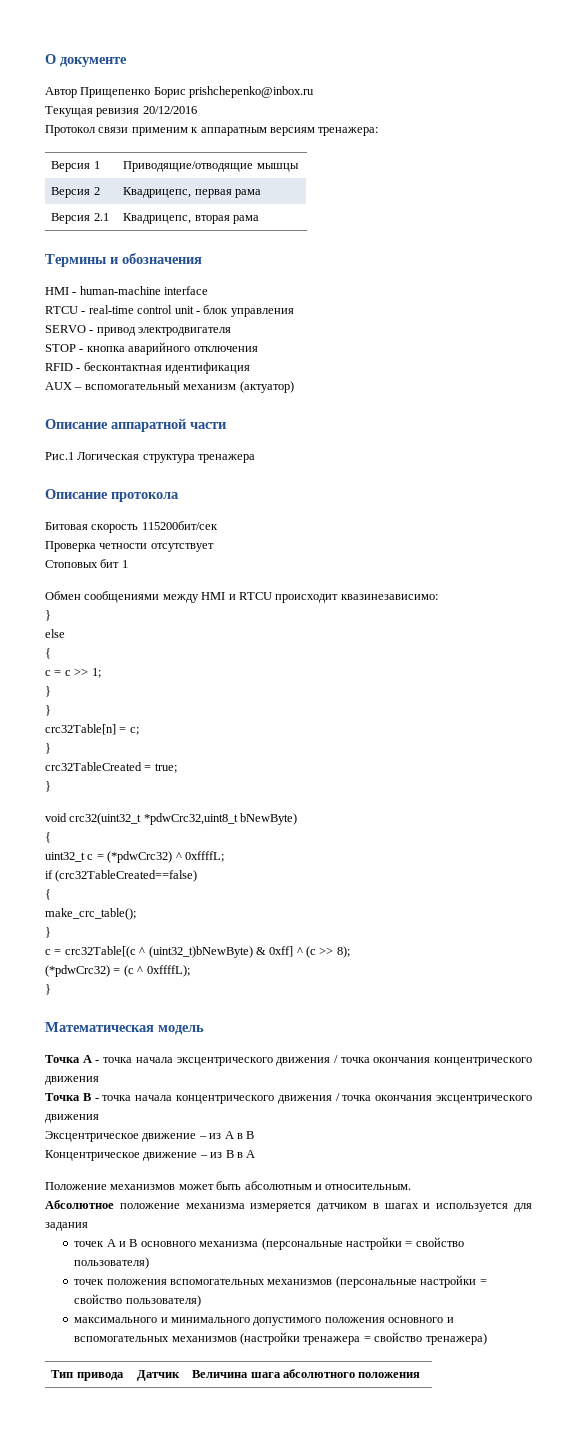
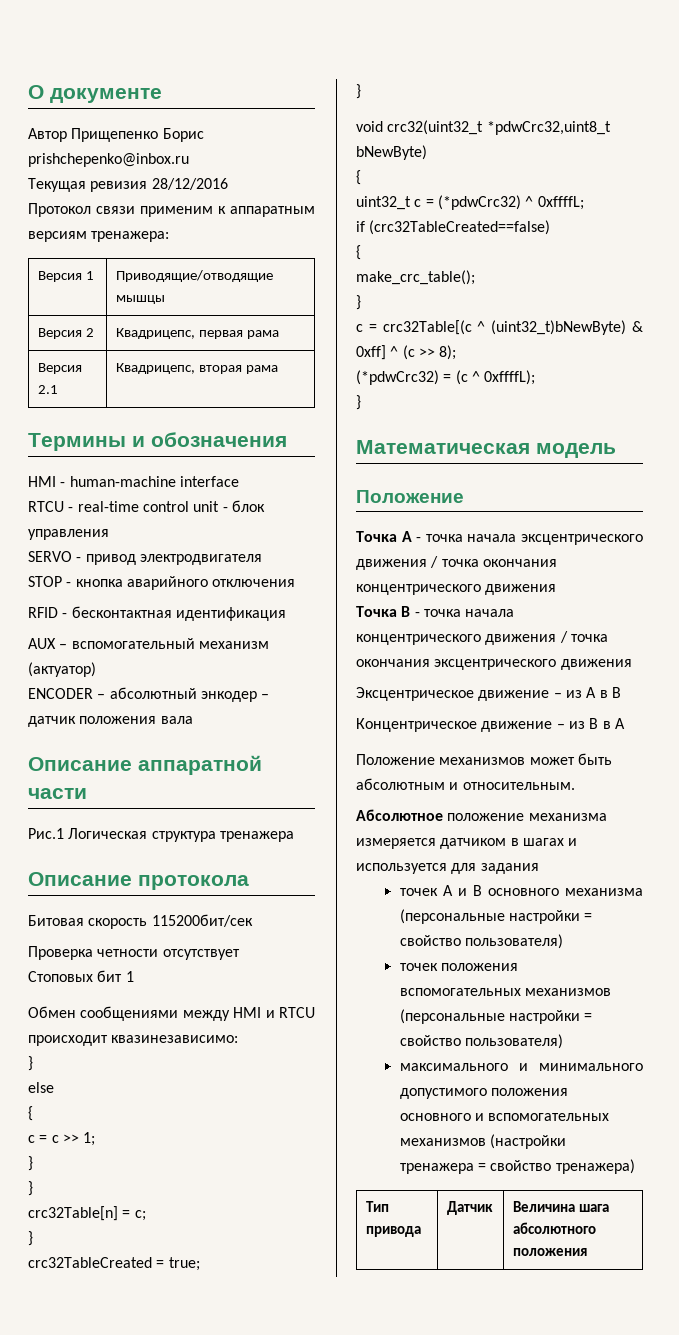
- Текущая ревизия 20/12/2016
+ Текущая ревизия 28/12/2016
+ ENCODER – абсолютный энкодер – датчик положения вала
  Математическая модель
+ Положение

